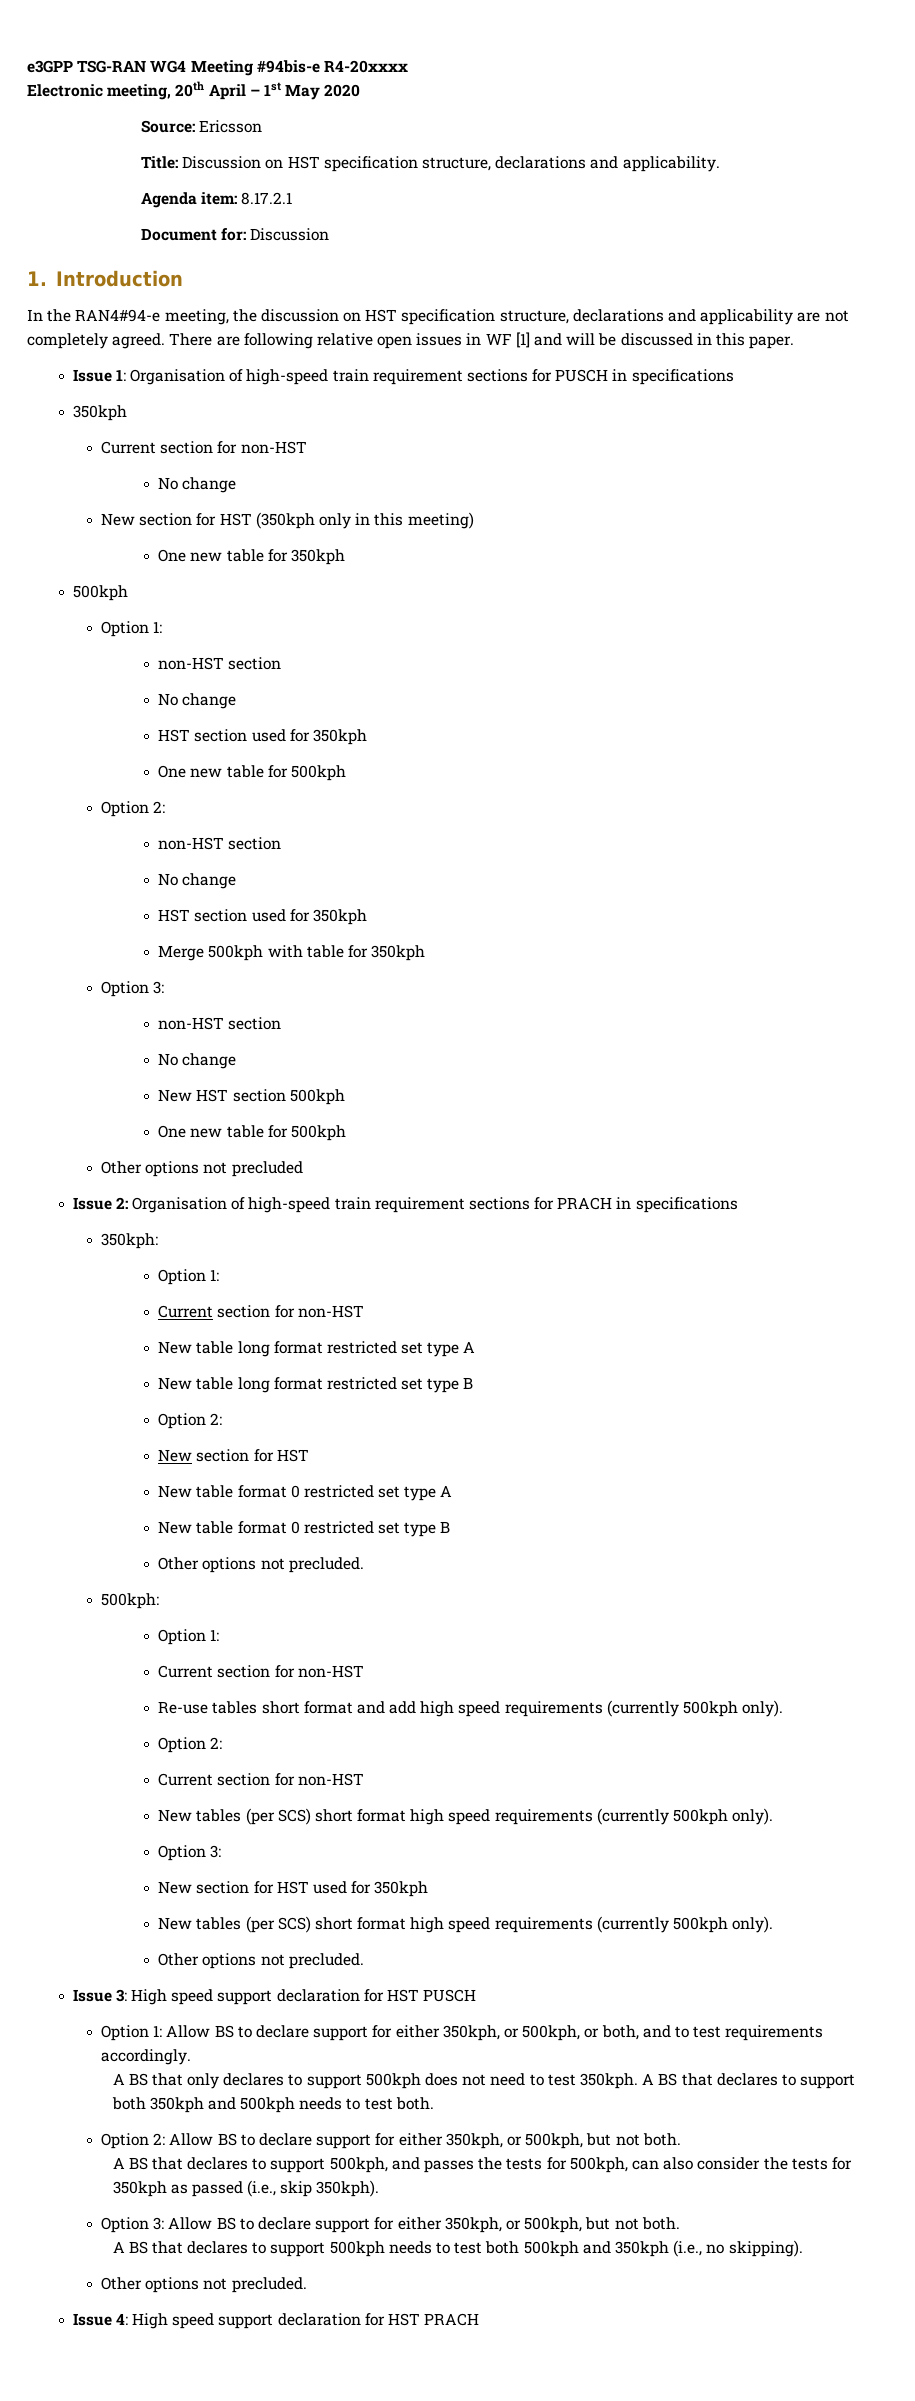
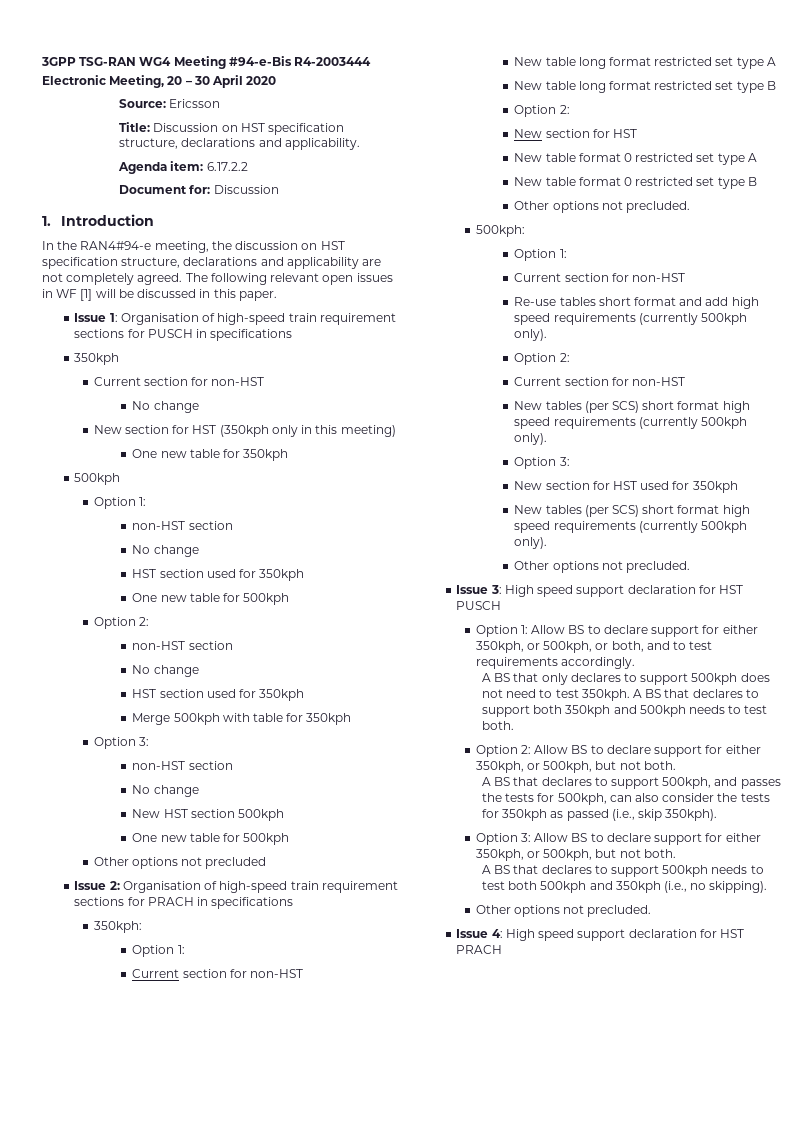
- e3GPP TSG-RAN WG4 Meeting #94bis-e R4-20xxxx
+ 3GPP TSG-RAN WG4 Meeting #94-e-Bis R4-2003444
- Electronic meeting, 20th April – 1st May 2020
+ Electronic Meeting, 20 – 30 April 2020
- Agenda item: 8.17.2.1
+ Agenda item: 6.17.2.2
- There are following relative open issues in WF [1] and will be discussed in this paper.
+ The following relevant open issues in WF [1] will be discussed in this paper.

